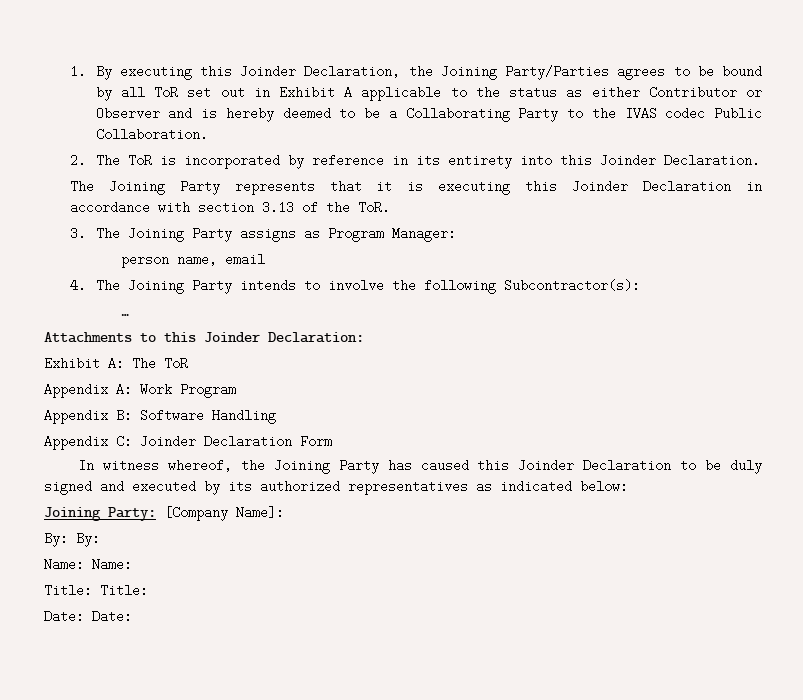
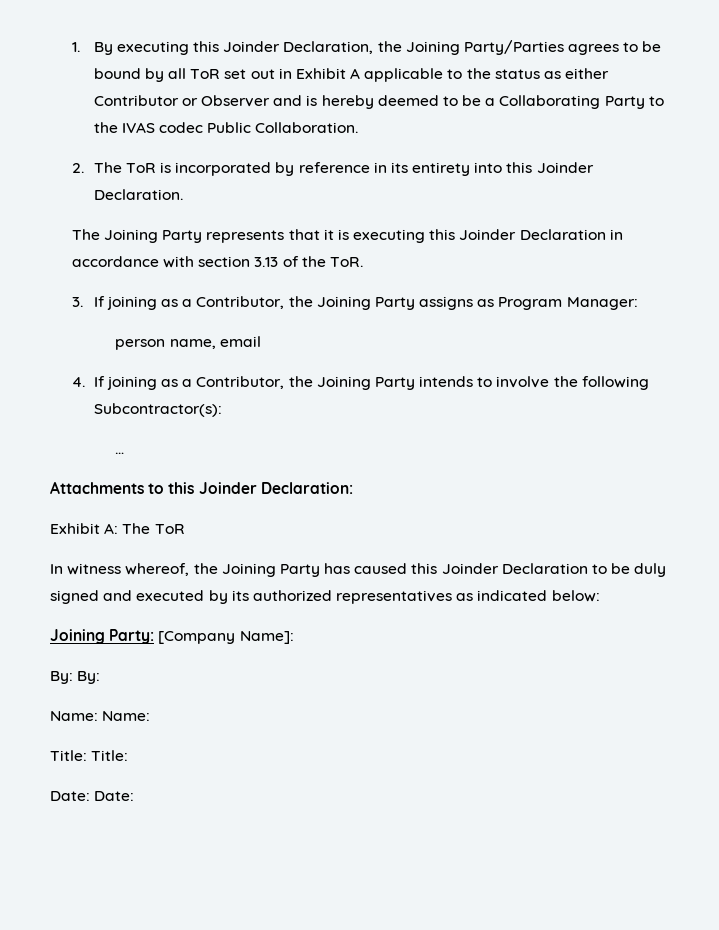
- 3. The Joining Party assigns as Program Manager:
+ 3. If joining as a Contributor, the Joining Party assigns as Program Manager:
- 4. The Joining Party intends to involve the following Subcontractor(s):
+ 4. If joining as a Contributor, the Joining Party intends to involve the following Subcontractor(s):
- Appendix A: Work Program
- Appendix B: Software Handling
- Appendix C: Joinder Declaration Form

